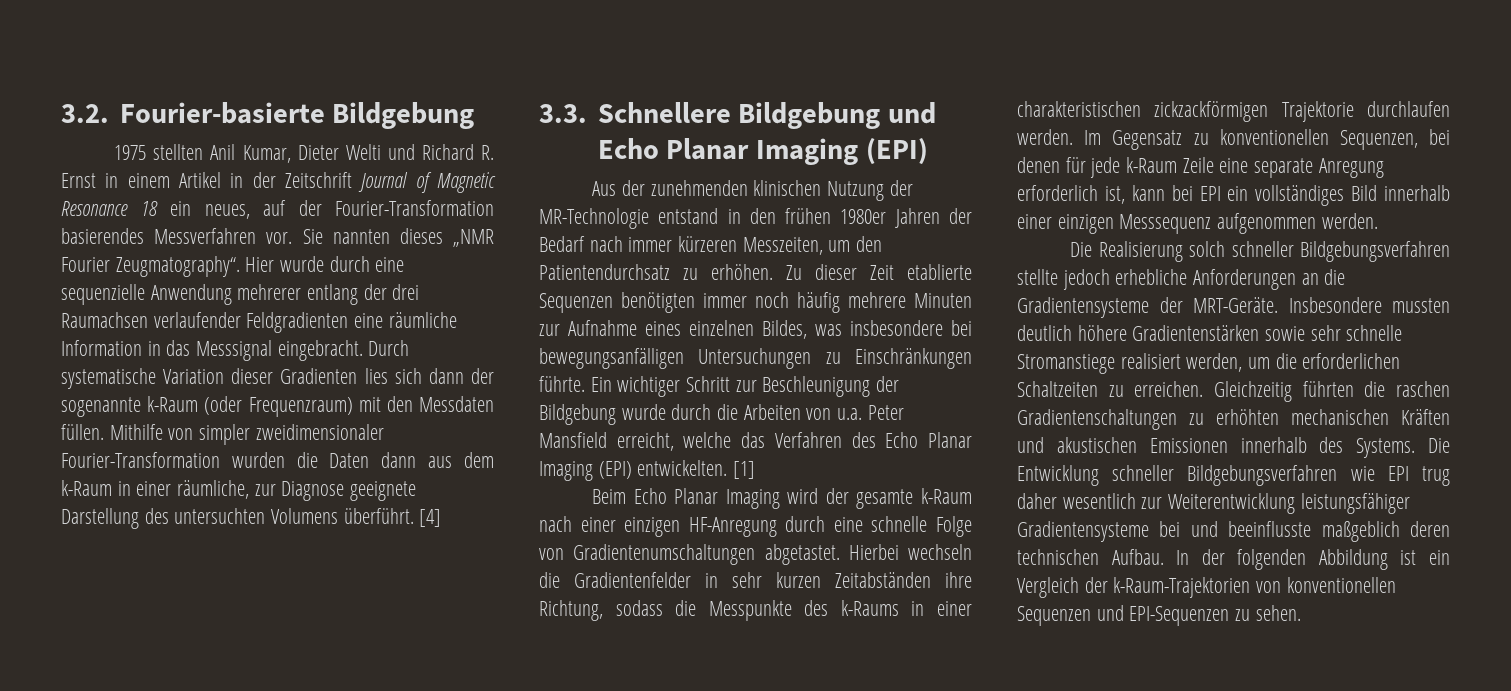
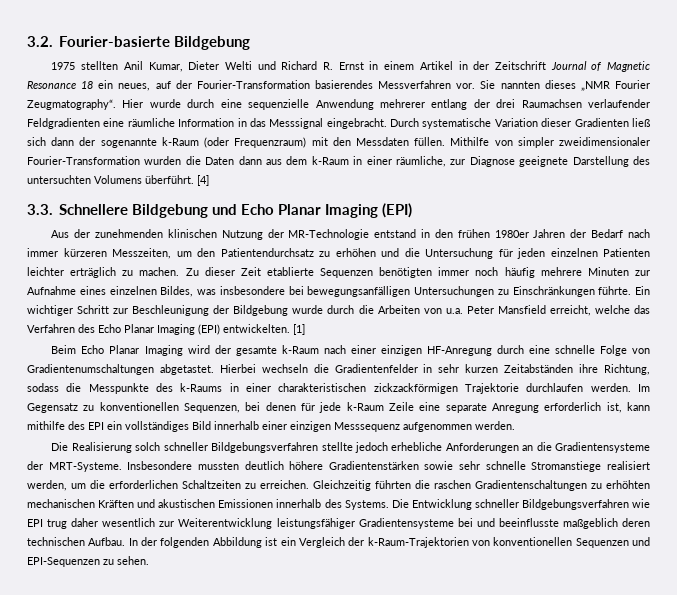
- Durch systematische Variation dieser Gradienten lies sich dann der sogenannte k-Raum (oder Frequenzraum) mit den Messdaten füllen.
+ Durch systematische Variation dieser Gradienten ließ sich dann der sogenannte k-Raum (oder Frequenzraum) mit den Messdaten füllen.
- Aus der zunehmenden klinischen Nutzung der MR-Technologie entstand in den frühen 1980er Jahren der Bedarf nach immer kürzeren Messzeiten, um den Patientendurchsatz zu erhöhen.
+ Aus der zunehmenden klinischen Nutzung der MR-Technologie entstand in den frühen 1980er Jahren der Bedarf nach immer kürzeren Messzeiten, um den Patientendurchsatz zu erhöhen und die Untersuchung für jeden einzelnen Patienten leichter erträglich zu machen.
- Im Gegensatz zu konventionellen Sequenzen, bei denen für jede k-Raum Zeile eine separate Anregung erforderlich ist, kann bei EPI ein vollständiges Bild innerhalb einer einzigen Messsequenz aufgenommen werden.
+ Im Gegensatz zu konventionellen Sequenzen, bei denen für jede k-Raum Zeile eine separate Anregung erforderlich ist, kann mithilfe des EPI ein vollständiges Bild innerhalb einer einzigen Messsequenz aufgenommen werden.
- Die Realisierung solch schneller Bildgebungsverfahren stellte jedoch erhebliche Anforderungen an die Gradientensysteme der MRT-Geräte.
+ Die Realisierung solch schneller Bildgebungsverfahren stellte jedoch erhebliche Anforderungen an die Gradientensysteme der MRT-Systeme.

